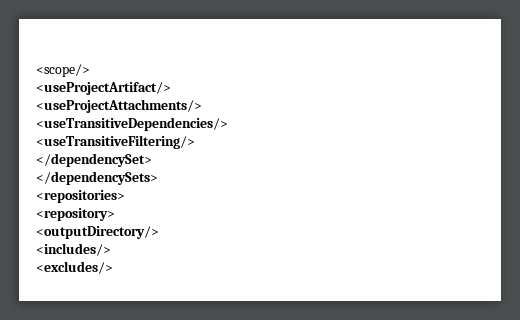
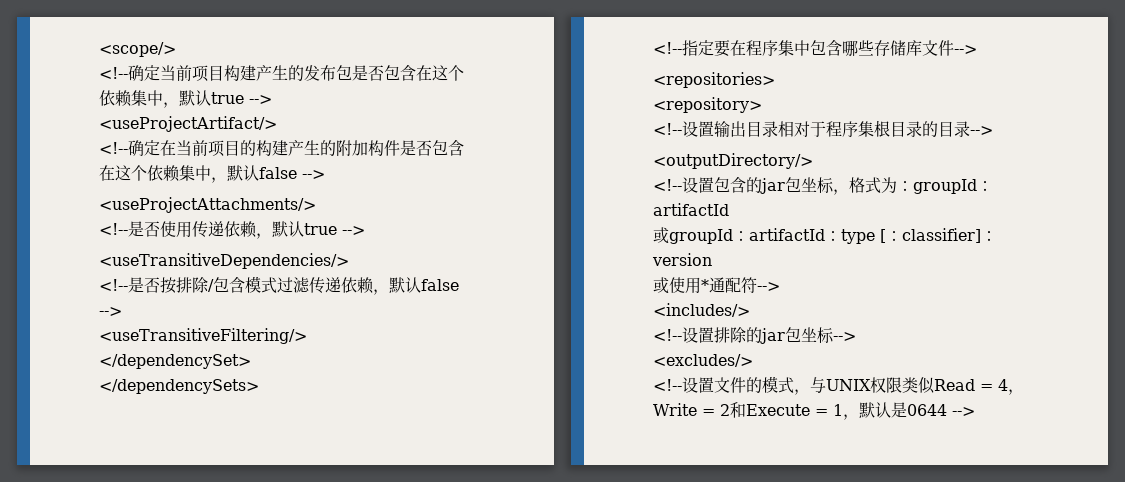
+ <!--确定当前项目构建产生的发布包是否包含在这个依赖集中，默认true -->
  <useProjectArtifact/>
+ <!--确定在当前项目的构建产生的附加构件是否包含在这个依赖集中，默认false -->
  <useProjectAttachments/>
+ <!--是否使用传递依赖，默认true -->
  <useTransitiveDependencies/>
+ <!--是否按排除/包含模式过滤传递依赖，默认false -->
  <useTransitiveFiltering/>
  </dependencySet>
  </dependencySets>
+ <!--指定要在程序集中包含哪些存储库文件-->
  <repositories>
  <repository>
+ <!--设置输出目录相对于程序集根目录的目录-->
  <outputDirectory/>
+ <!--设置包含的jar包坐标，格式为：groupId：artifactId
+ 或groupId：artifactId：type [：classifier]：version
+ 或使用*通配符-->
  <includes/>
+ <!--设置排除的jar包坐标-->
  <excludes/>
+ <!--设置文件的模式，与UNIX权限类似Read = 4，Write = 2和Execute = 1，默认是0644 -->

